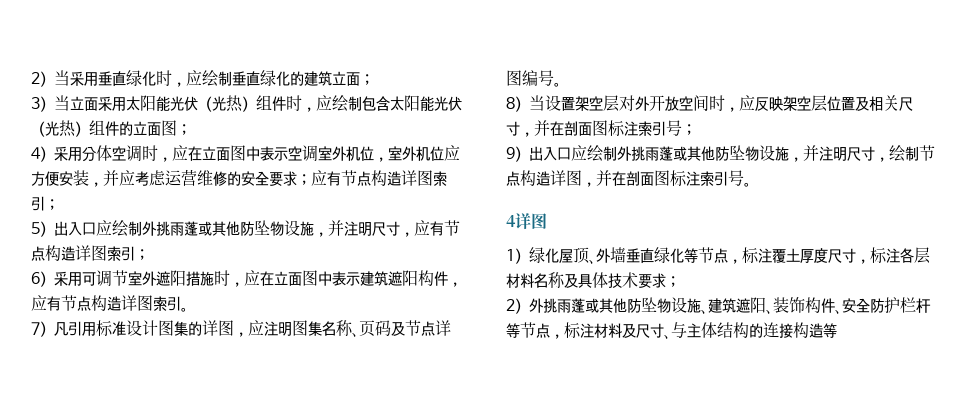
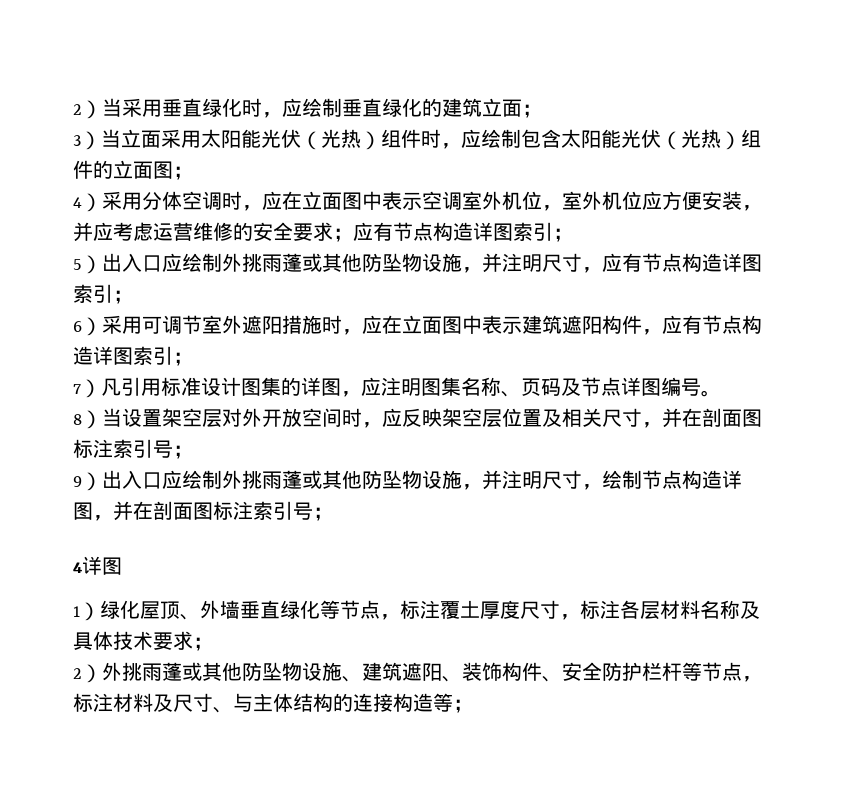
- 6）采用可调节室外遮阳措施时，应在立面图中表示建筑遮阳构件，应有节点构造详图索引。
+ 6）采用可调节室外遮阳措施时，应在立面图中表示建筑遮阳构件，应有节点构造详图索引；
- 9）出入口应绘制外挑雨蓬或其他防坠物设施，并注明尺寸，绘制节点构造详图，并在剖面图标注索引号。
+ 9）出入口应绘制外挑雨蓬或其他防坠物设施，并注明尺寸，绘制节点构造详图，并在剖面图标注索引号；
- 2）外挑雨蓬或其他防坠物设施、建筑遮阳、装饰构件、安全防护栏杆等节点，标注材料及尺寸、与主体结构的连接构造等
+ 2）外挑雨蓬或其他防坠物设施、建筑遮阳、装饰构件、安全防护栏杆等节点，标注材料及尺寸、与主体结构的连接构造等；

